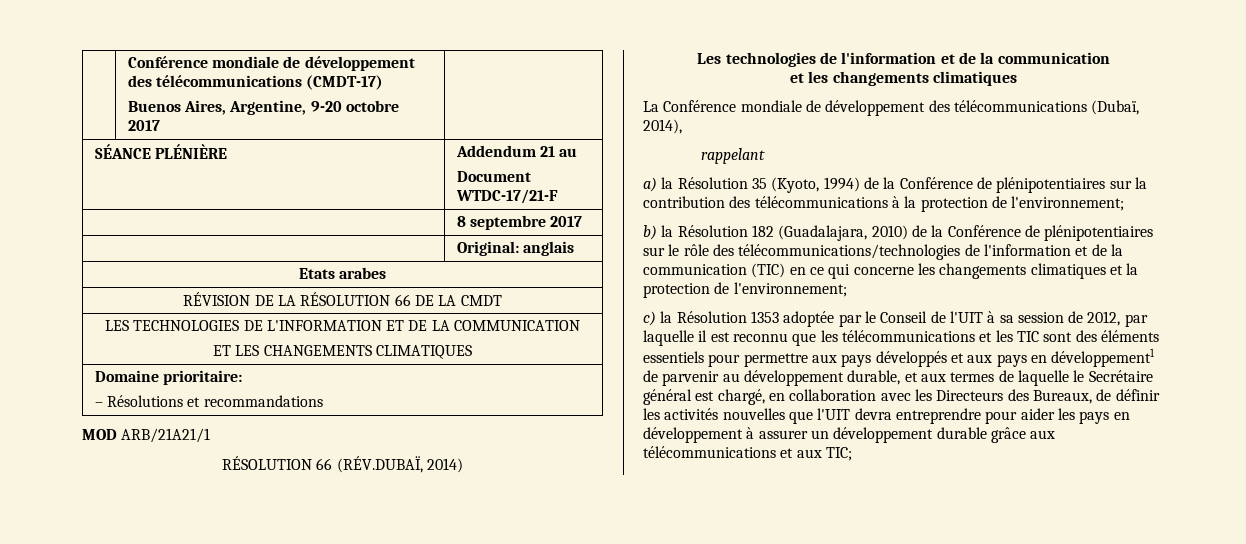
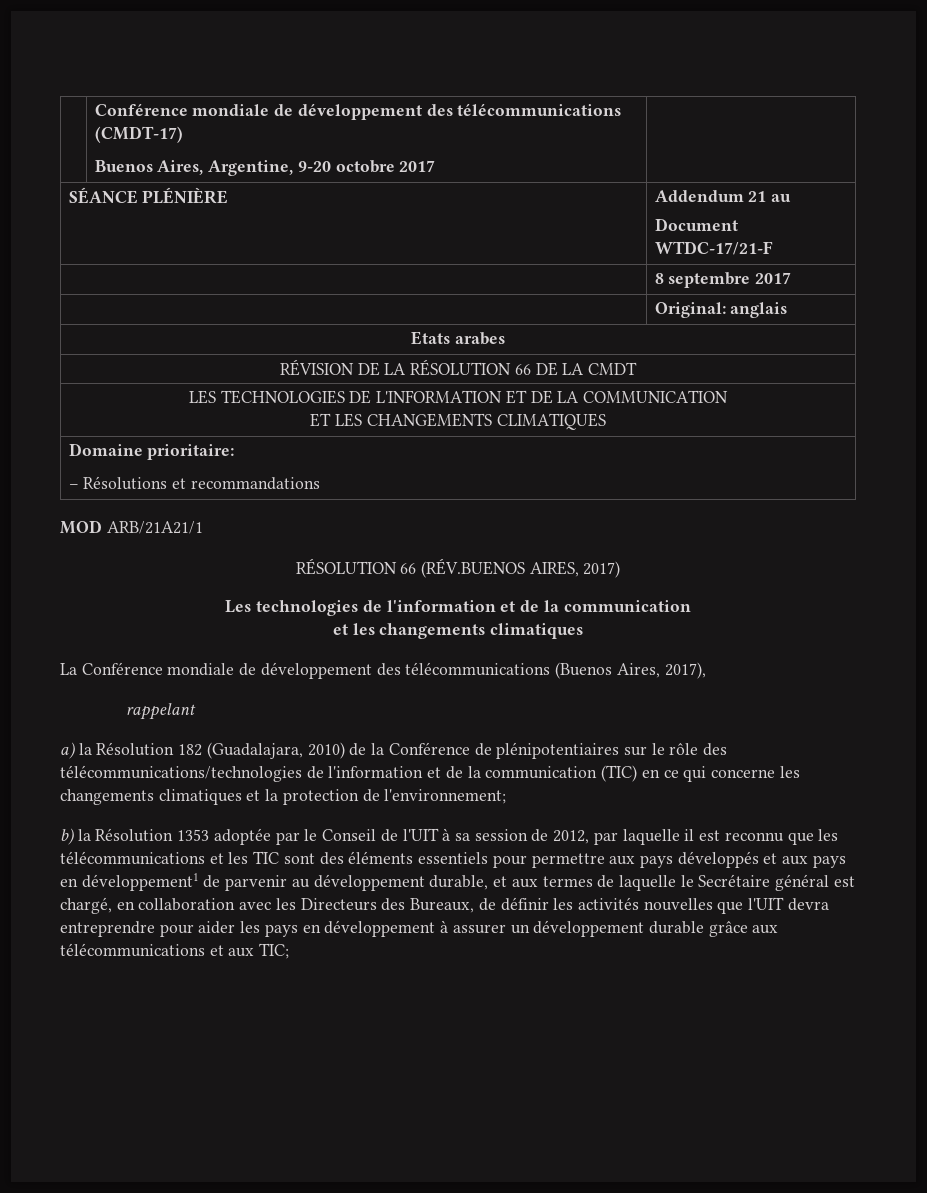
- RÉSOLUTION 66 (RÉV.DUBAÏ, 2014)
+ RÉSOLUTION 66 (RÉV.BUENOS AIRES, 2017)
- La Conférence mondiale de développement des télécommunications (Dubaï, 2014),
+ La Conférence mondiale de développement des télécommunications (Buenos Aires, 2017),
- a) la Résolution 35 (Kyoto, 1994) de la Conférence de plénipotentiaires sur la contribution des télécommunications à la protection de l'environnement;
- b) la Résolution 182 (Guadalajara, 2010) de la Conférence de plénipotentiaires sur le rôle des télécommunications/technologies de l'information et de la communication (TIC) en ce qui concerne les changements climatiques et la protection de l'environnement;
+ a) la Résolution 182 (Guadalajara, 2010) de la Conférence de plénipotentiaires sur le rôle des télécommunications/technologies de l'information et de la communication (TIC) en ce qui concerne les changements climatiques et la protection de l'environnement;
- c) la Résolution 1353 adoptée par le Conseil de l'UIT à sa session de 2012, par laquelle il est reconnu que les télécommunications et les TIC sont des éléments essentiels pour permettre aux pays développés et aux pays en développement1 de parvenir au développement durable, et aux termes de laquelle le Secrétaire général est chargé, en collaboration avec les Directeurs des Bureaux, de définir les activités nouvelles que l'UIT devra entreprendre pour aider les pays en développement à assurer un développement durable grâce aux télécommunications et aux TIC;
+ b) la Résolution 1353 adoptée par le Conseil de l'UIT à sa session de 2012, par laquelle il est reconnu que les télécommunications et les TIC sont des éléments essentiels pour permettre aux pays développés et aux pays en développement1 de parvenir au développement durable, et aux termes de laquelle le Secrétaire général est chargé, en collaboration avec les Directeurs des Bureaux, de définir les activités nouvelles que l'UIT devra entreprendre pour aider les pays en développement à assurer un développement durable grâce aux télécommunications et aux TIC;

